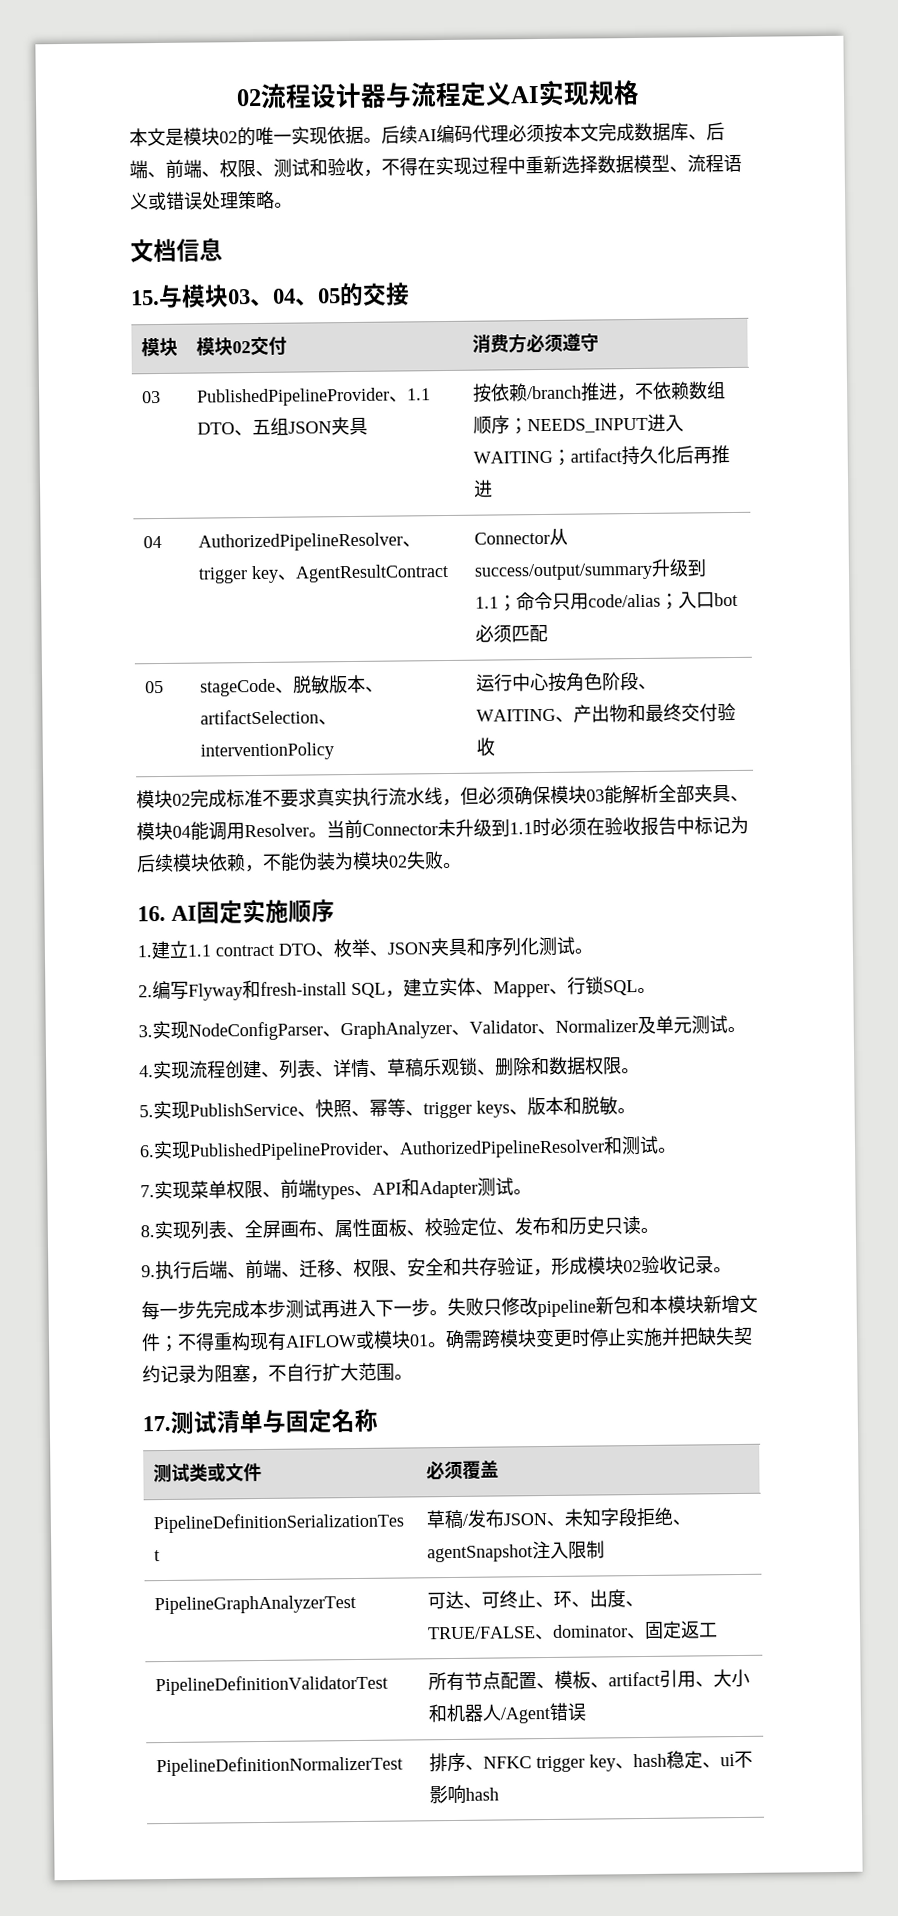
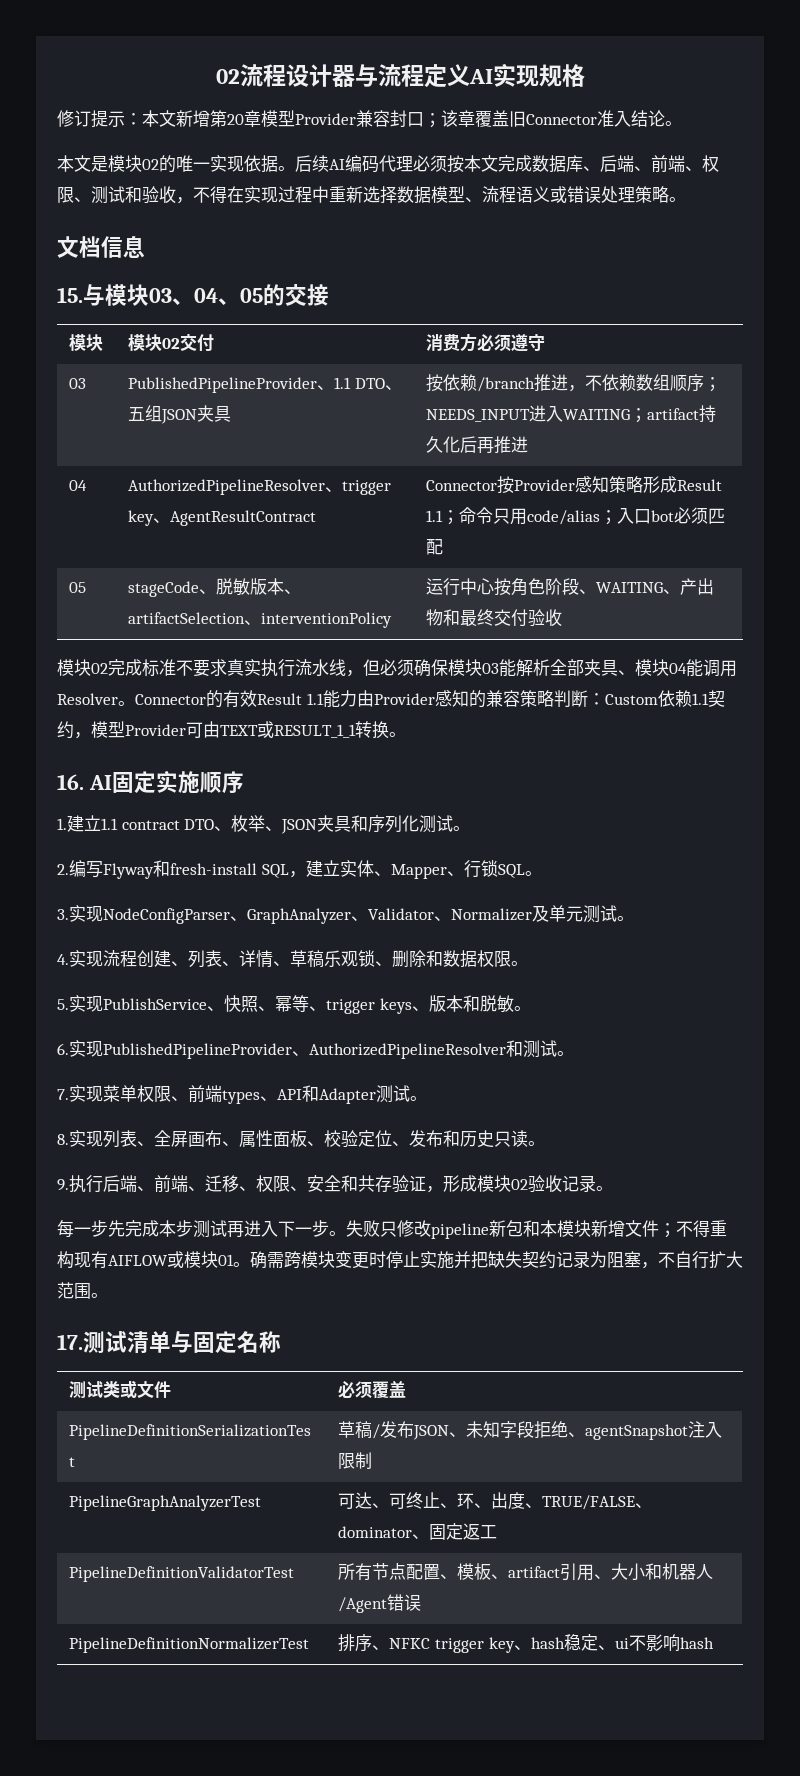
+ 修订提示：本文新增第20章模型Provider兼容封口；该章覆盖旧Connector准入结论。
- 04 | AuthorizedPipelineResolver、trigger key、AgentResultContract | Connector从success/output/summary升级到1.1；命令只用code/alias；入口bot必须匹配
+ 04 | AuthorizedPipelineResolver、trigger key、AgentResultContract | Connector按Provider感知策略形成Result 1.1；命令只用code/alias；入口bot必须匹配
- 当前Connector未升级到1.1时必须在验收报告中标记为后续模块依赖，不能伪装为模块02失败。
+ Connector的有效Result 1.1能力由Provider感知的兼容策略判断：Custom依赖1.1契约，模型Provider可由TEXT或RESULT_1_1转换。

